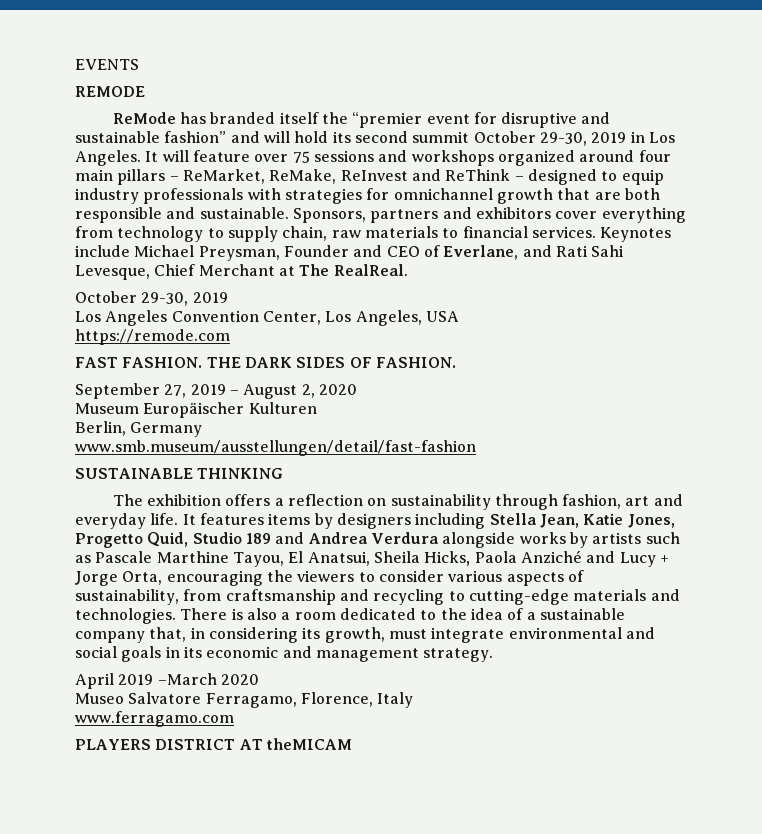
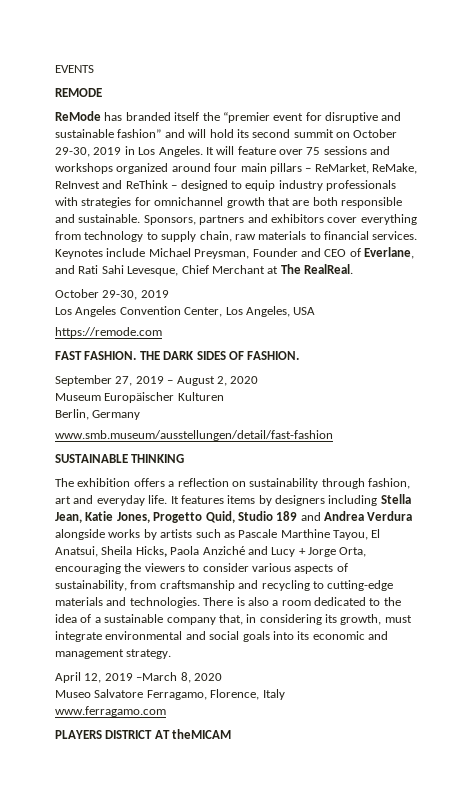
- ReMode has branded itself the “premier event for disruptive and sustainable fashion” and will hold its second summit October 29-30, 2019 in Los Angeles.
+ ReMode has branded itself the “premier event for disruptive and sustainable fashion” and will hold its second summit on October 29-30, 2019 in Los Angeles.
- There is also a room dedicated to the idea of a sustainable company that, in considering its growth, must integrate environmental and social goals in its economic and management strategy.
+ There is also a room dedicated to the idea of a sustainable company that, in considering its growth, must integrate environmental and social goals into its economic and management strategy.
- April 2019 –March 2020
+ April 12, 2019 –March 8, 2020

